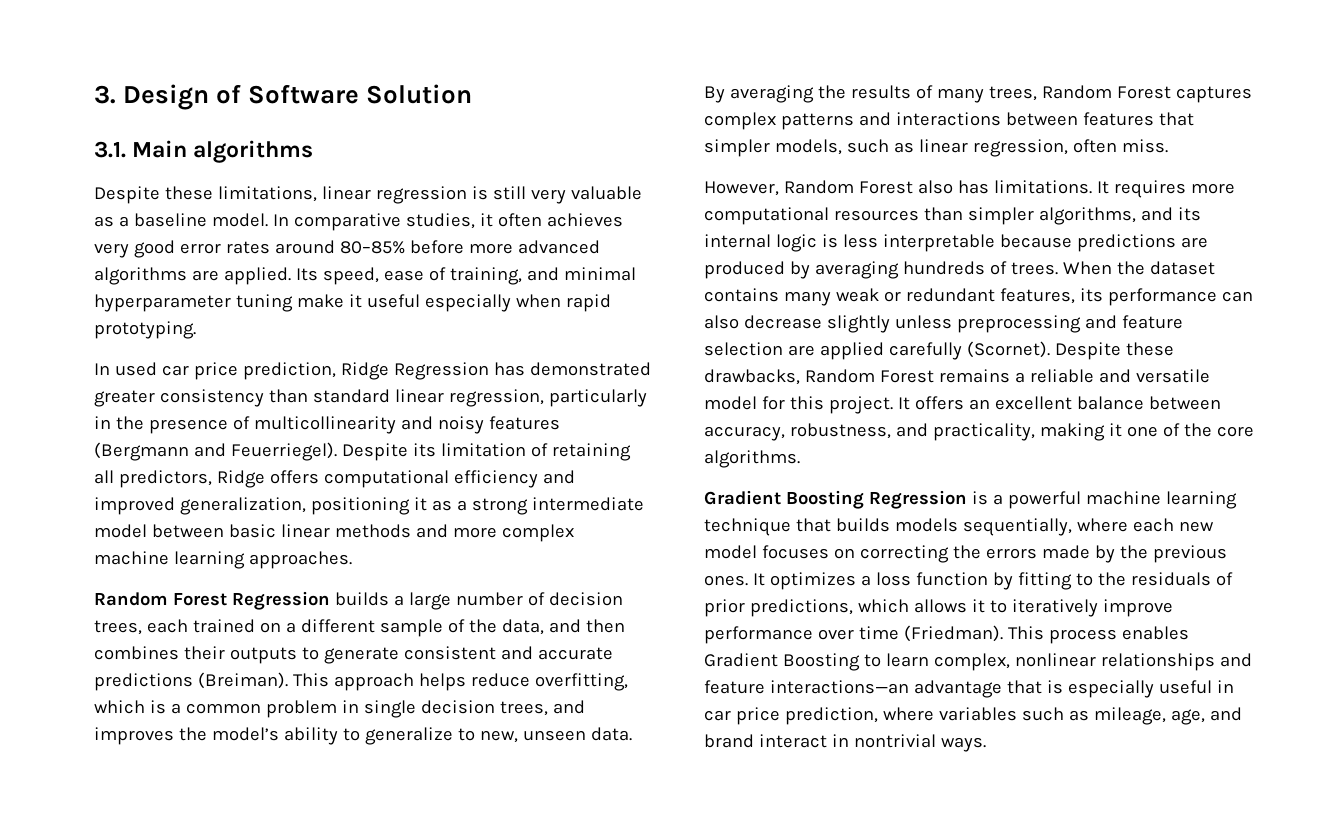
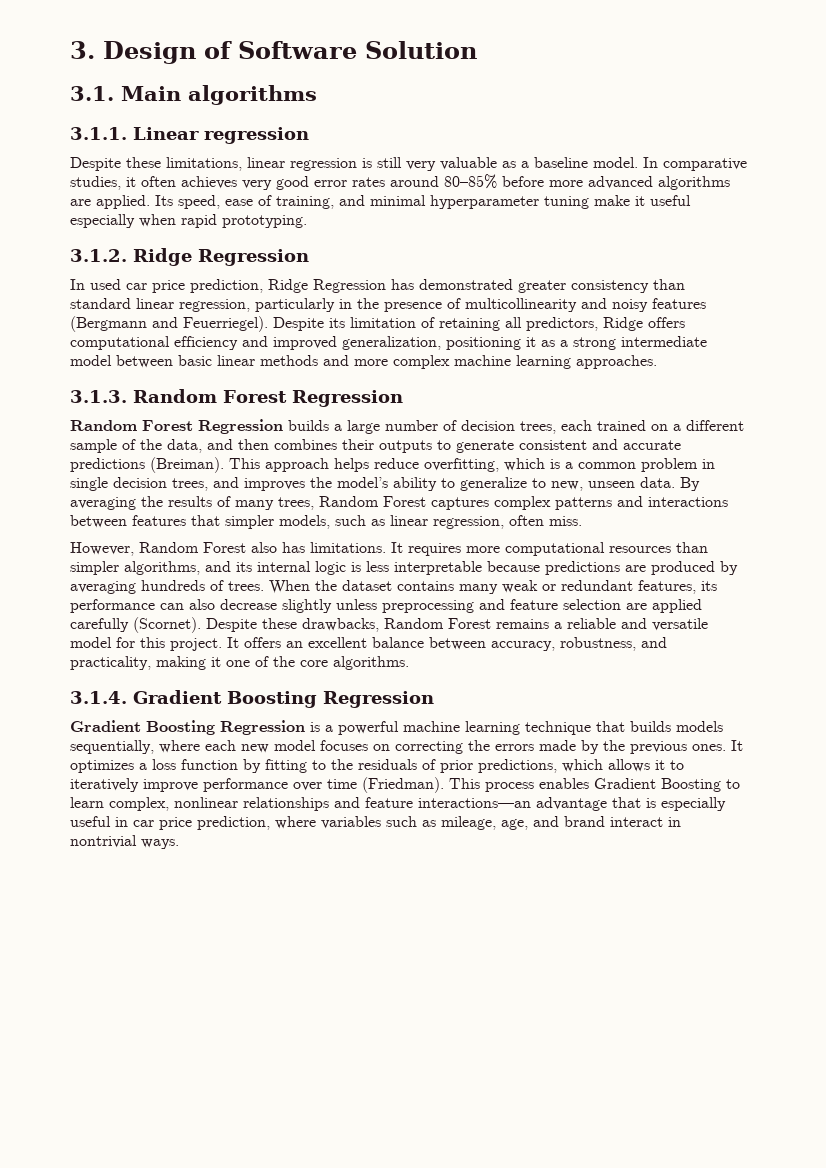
+ 3.1.1. Linear regression
+ 3.1.2. Ridge Regression
+ 3.1.3. Random Forest Regression
+ 3.1.4. Gradient Boosting Regression

